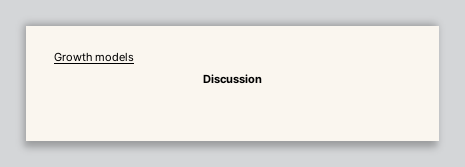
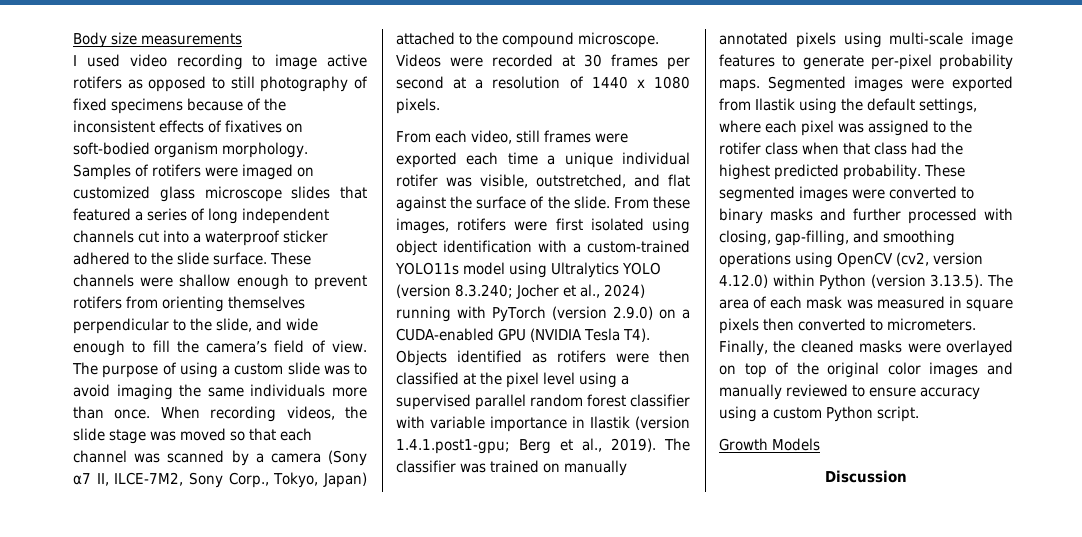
- Growth models
+ Body size measurements
+ I used video recording to image active rotifers as opposed to still photography of fixed specimens because of the inconsistent effects of fixatives on soft-bodied organism morphology. Samples of rotifers were imaged on customized glass microscope slides that featured a series of long independent channels cut into a waterproof sticker adhered to the slide surface. These channels were shallow enough to prevent rotifers from orienting themselves perpendicular to the slide, and wide enough to fill the camera’s field of view. The purpose of using a custom slide was to avoid imaging the same individuals more than once. When recording videos, the slide stage was moved so that each channel was scanned by a camera (Sony α7 II, ILCE-7M2, Sony Corp., Tokyo, Japan) attached to the compound microscope. Videos were recorded at 30 frames per second at a resolution of 1440 x 1080 pixels.
+ From each video, still frames were exported each time a unique individual rotifer was visible, outstretched, and flat against the surface of the slide. From these images, rotifers were first isolated using object identification with a custom-trained YOLO11s model using Ultralytics YOLO (version 8.3.240; Jocher et al., 2024) running with PyTorch (version 2.9.0) on a CUDA-enabled GPU (NVIDIA Tesla T4). Objects identified as rotifers were then classified at the pixel level using a supervised parallel random forest classifier with variable importance in Ilastik (version 1.4.1.post1-gpu; Berg et al., 2019). The classifier was trained on manually annotated pixels using multi-scale image features to generate per-pixel probability maps. Segmented images were exported from Ilastik using the default settings, where each pixel was assigned to the rotifer class when that class had the highest predicted probability. These segmented images were converted to binary masks and further processed with closing, gap-filling, and smoothing operations using OpenCV (cv2, version 4.12.0) within Python (version 3.13.5). The area of each mask was measured in square pixels then converted to micrometers. Finally, the cleaned masks were overlayed on top of the original color images and manually reviewed to ensure accuracy using a custom Python script.
+ Growth Models

